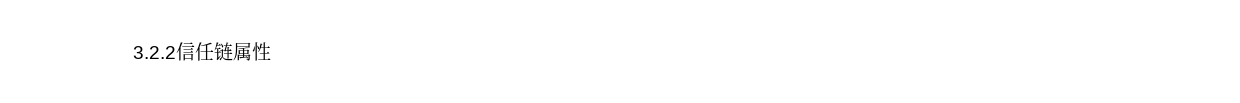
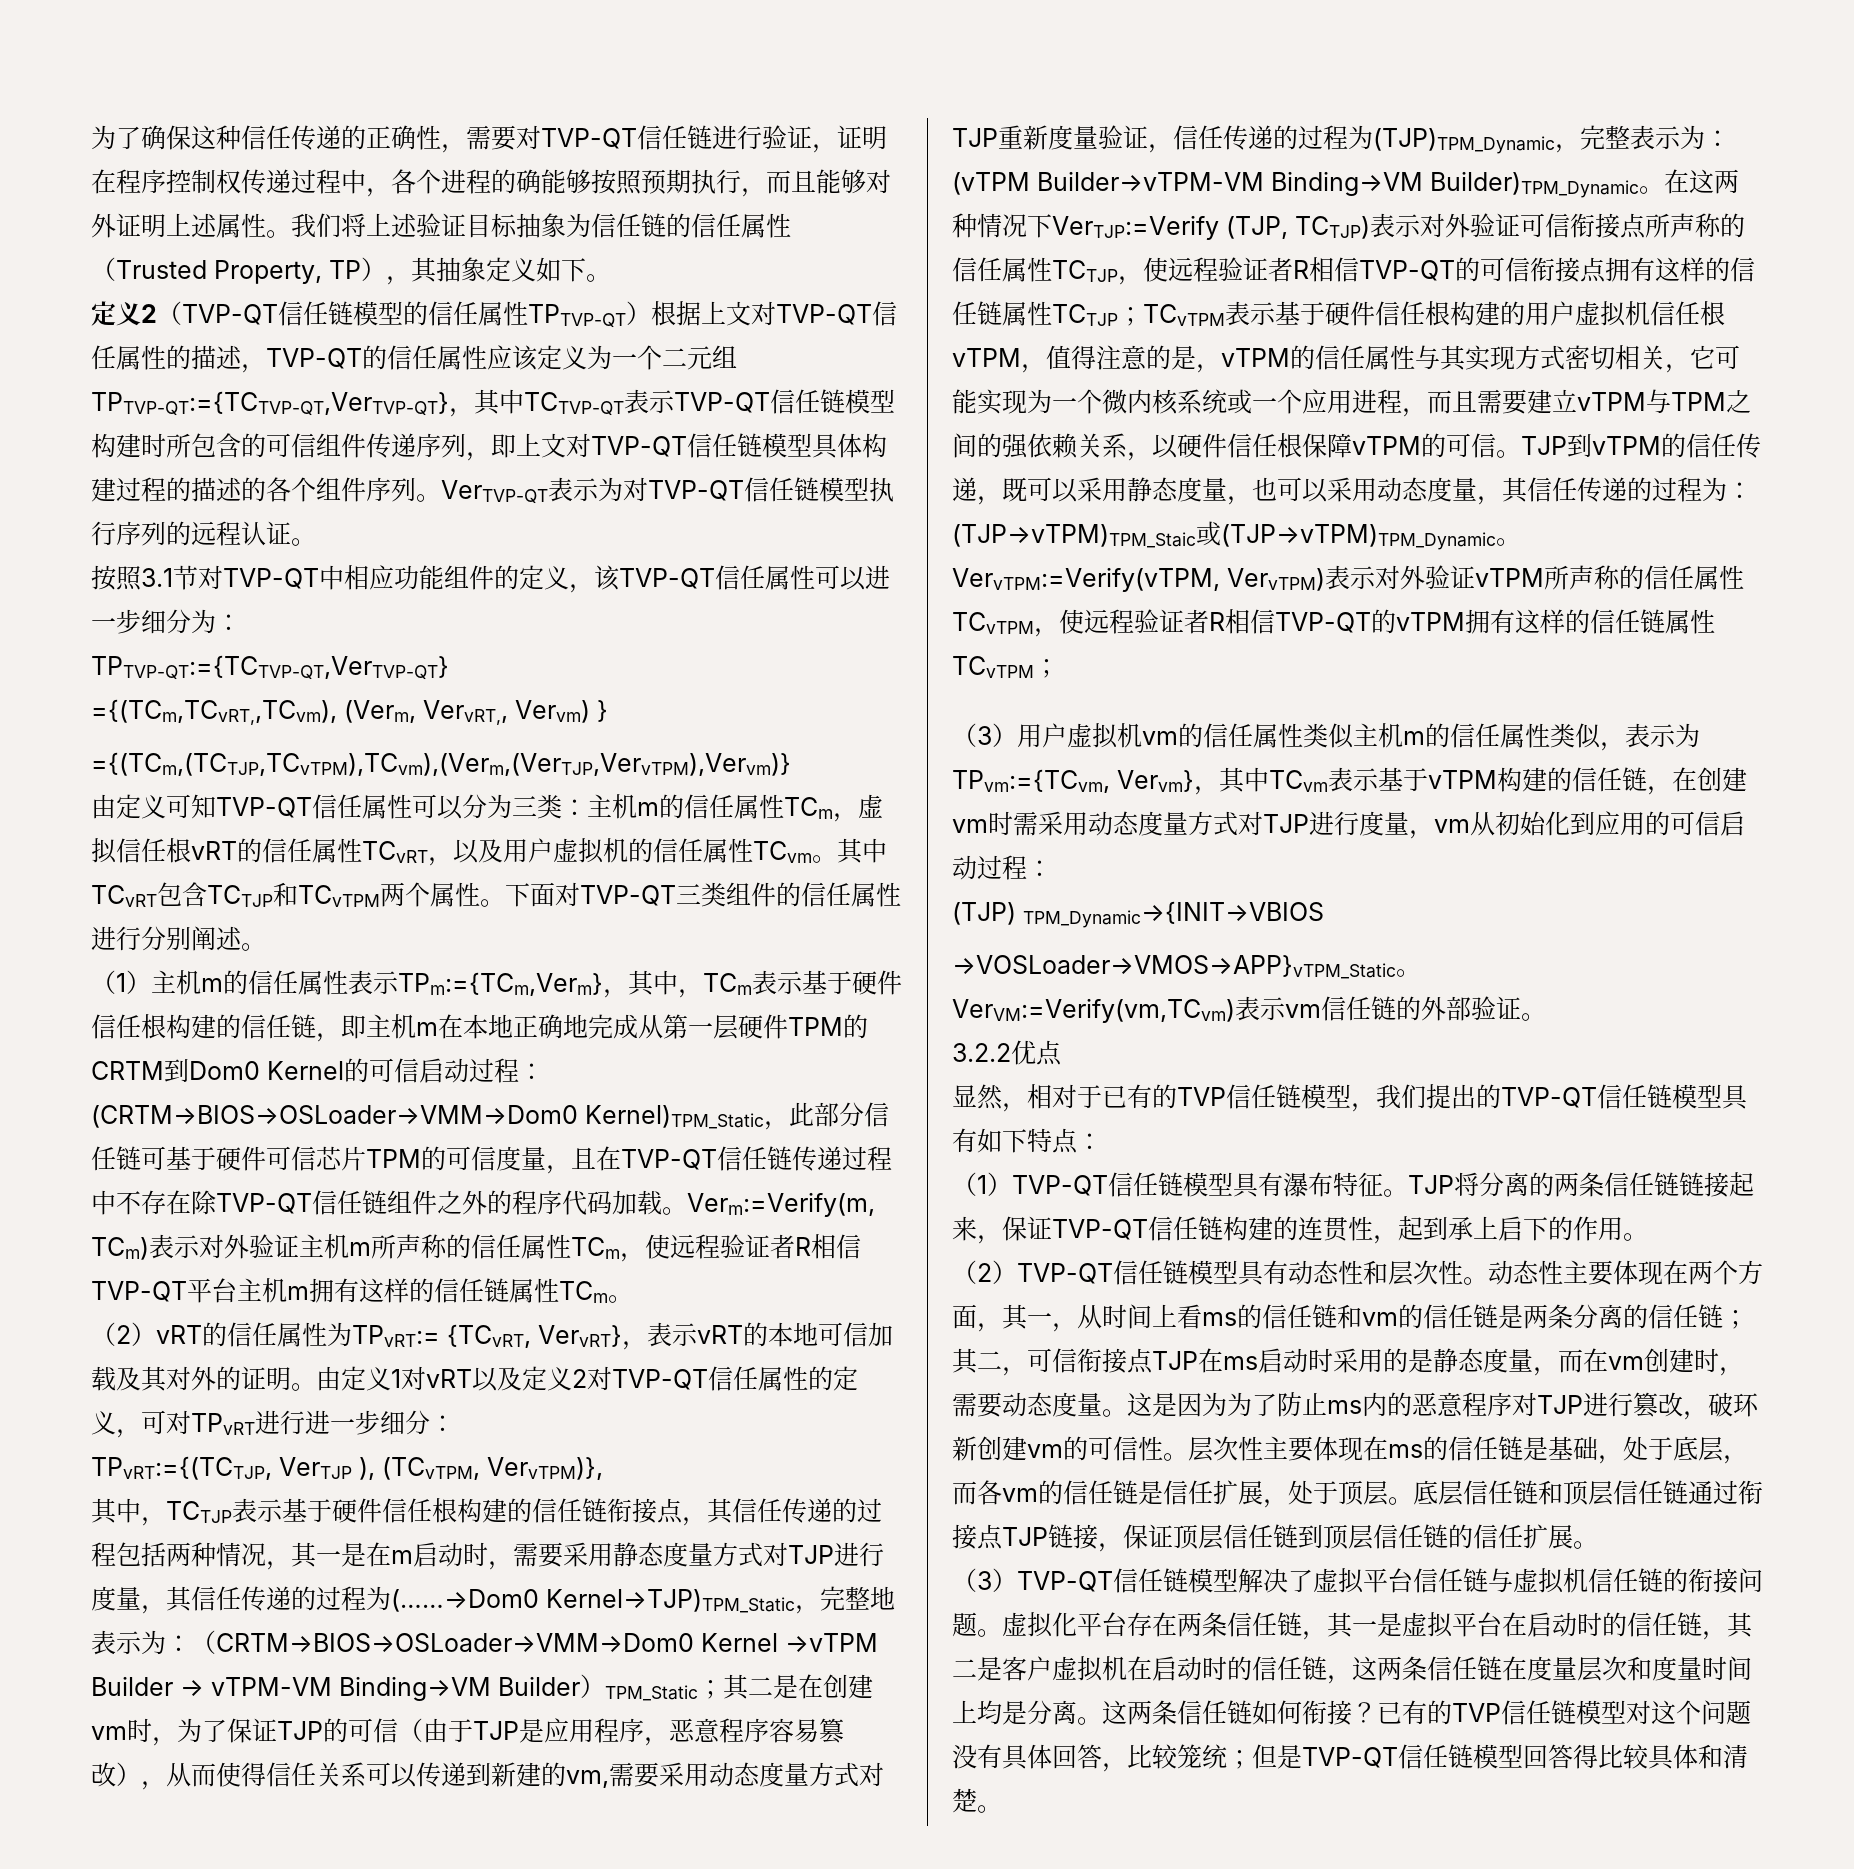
- 3.2.2信任链属性
+ 为了确保这种信任传递的正确性，需要对TVP-QT信任链进行验证，证明在程序控制权传递过程中，各个进程的确能够按照预期执行，而且能够对外证明上述属性。我们将上述验证目标抽象为信任链的信任属性（Trusted Property, TP），其抽象定义如下。
+ 定义2（TVP-QT信任链模型的信任属性TPTVP-QT）根据上文对TVP-QT信任属性的描述，TVP-QT的信任属性应该定义为一个二元组TPTVP-QT:={TCTVP-QT,VerTVP-QT}，其中TCTVP-QT表示TVP-QT信任链模型构建时所包含的可信组件传递序列，即上文对TVP-QT信任链模型具体构建过程的描述的各个组件序列。VerTVP-QT表示为对TVP-QT信任链模型执行序列的远程认证。
+ 按照3.1节对TVP-QT中相应功能组件的定义，该TVP-QT信任属性可以进一步细分为：
+ TPTVP-QT:={TCTVP-QT,VerTVP-QT}
+ ={(TCm,TCvRT,,TCvm), (Verm, VervRT,, Vervm) }
+ ={(TCm,(TCTJP,TCvTPM),TCvm),(Verm,(VerTJP,VervTPM),Vervm)}
+ 由定义可知TVP-QT信任属性可以分为三类：主机m的信任属性TCm，虚拟信任根vRT的信任属性TCvRT，以及用户虚拟机的信任属性TCvm。其中TCvRT包含TCTJP和TCvTPM两个属性。下面对TVP-QT三类组件的信任属性进行分别阐述。
+ （1）主机m的信任属性表示TPm:={TCm,Verm}，其中，TCm表示基于硬件信任根构建的信任链，即主机m在本地正确地完成从第一层硬件TPM的CRTM到Dom0 Kernel的可信启动过程：(CRTM→BIOS→OSLoader→VMM→Dom0 Kernel)TPM_Static，此部分信任链可基于硬件可信芯片TPM的可信度量，且在TVP-QT信任链传递过程中不存在除TVP-QT信任链组件之外的程序代码加载。Verm:=Verify(m, TCm)表示对外验证主机m所声称的信任属性TCm，使远程验证者R相信TVP-QT平台主机m拥有这样的信任链属性TCm。
+ （2）vRT的信任属性为TPvRT:= {TCvRT, VervRT}，表示vRT的本地可信加载及其对外的证明。由定义1对vRT以及定义2对TVP-QT信任属性的定义，可对TPvRT进行进一步细分：
+ TPvRT:={(TCTJP, VerTJP ), (TCvTPM, VervTPM)},
+ 其中，TCTJP表示基于硬件信任根构建的信任链衔接点，其信任传递的过程包括两种情况，其一是在m启动时，需要采用静态度量方式对TJP进行度量，其信任传递的过程为(……→Dom0 Kernel→TJP)TPM_Static，完整地表示为：（CRTM→BIOS→OSLoader→VMM→Dom0 Kernel →vTPM Builder → vTPM-VM Binding→VM Builder）TPM_Static；其二是在创建vm时，为了保证TJP的可信（由于TJP是应用程序，恶意程序容易篡改），从而使得信任关系可以传递到新建的vm,需要采用动态度量方式对TJP重新度量验证，信任传递的过程为(TJP)TPM_Dynamic，完整表示为：(vTPM Builder→vTPM-VM Binding→VM Builder)TPM_Dynamic。在这两种情况下VerTJP:=Verify (TJP, TCTJP)表示对外验证可信衔接点所声称的信任属性TCTJP，使远程验证者R相信TVP-QT的可信衔接点拥有这样的信任链属性TCTJP；TCvTPM表示基于硬件信任根构建的用户虚拟机信任根vTPM，值得注意的是，vTPM的信任属性与其实现方式密切相关，它可能实现为一个微内核系统或一个应用进程，而且需要建立vTPM与TPM之间的强依赖关系，以硬件信任根保障vTPM的可信。TJP到vTPM的信任传递，既可以采用静态度量，也可以采用动态度量，其信任传递的过程为：(TJP→vTPM)TPM_Staic或(TJP→vTPM)TPM_Dynamic。VervTPM:=Verify(vTPM, VervTPM)表示对外验证vTPM所声称的信任属性TCvTPM，使远程验证者R相信TVP-QT的vTPM拥有这样的信任链属性TCvTPM；
+ （3）用户虚拟机vm的信任属性类似主机m的信任属性类似，表示为TPvm:={TCvm, Vervm}，其中TCvm表示基于vTPM构建的信任链，在创建vm时需采用动态度量方式对TJP进行度量，vm从初始化到应用的可信启动过程：
+ (TJP) TPM_Dynamic→{INIT→VBIOS
+ →VOSLoader→VMOS→APP}vTPM_Static。
+ VerVM:=Verify(vm,TCvm)表示vm信任链的外部验证。
+ 3.2.2优点
+ 显然，相对于已有的TVP信任链模型，我们提出的TVP-QT信任链模型具有如下特点：
+ （1）TVP-QT信任链模型具有瀑布特征。TJP将分离的两条信任链链接起来，保证TVP-QT信任链构建的连贯性，起到承上启下的作用。
+ （2）TVP-QT信任链模型具有动态性和层次性。动态性主要体现在两个方面，其一，从时间上看ms的信任链和vm的信任链是两条分离的信任链；其二，可信衔接点TJP在ms启动时采用的是静态度量，而在vm创建时，需要动态度量。这是因为为了防止ms内的恶意程序对TJP进行篡改，破环新创建vm的可信性。层次性主要体现在ms的信任链是基础，处于底层，而各vm的信任链是信任扩展，处于顶层。底层信任链和顶层信任链通过衔接点TJP链接，保证顶层信任链到顶层信任链的信任扩展。
+ （3）TVP-QT信任链模型解决了虚拟平台信任链与虚拟机信任链的衔接问题。虚拟化平台存在两条信任链，其一是虚拟平台在启动时的信任链，其二是客户虚拟机在启动时的信任链，这两条信任链在度量层次和度量时间上均是分离。这两条信任链如何衔接？已有的TVP信任链模型对这个问题没有具体回答，比较笼统；但是TVP-QT信任链模型回答得比较具体和清楚。

